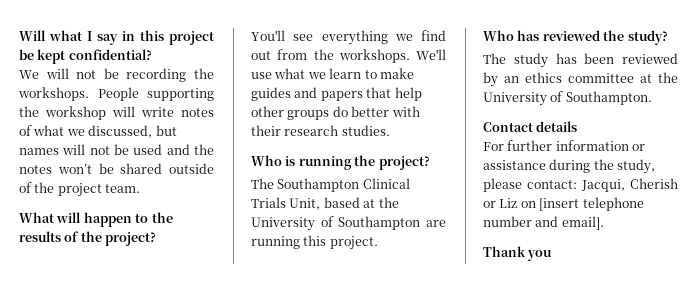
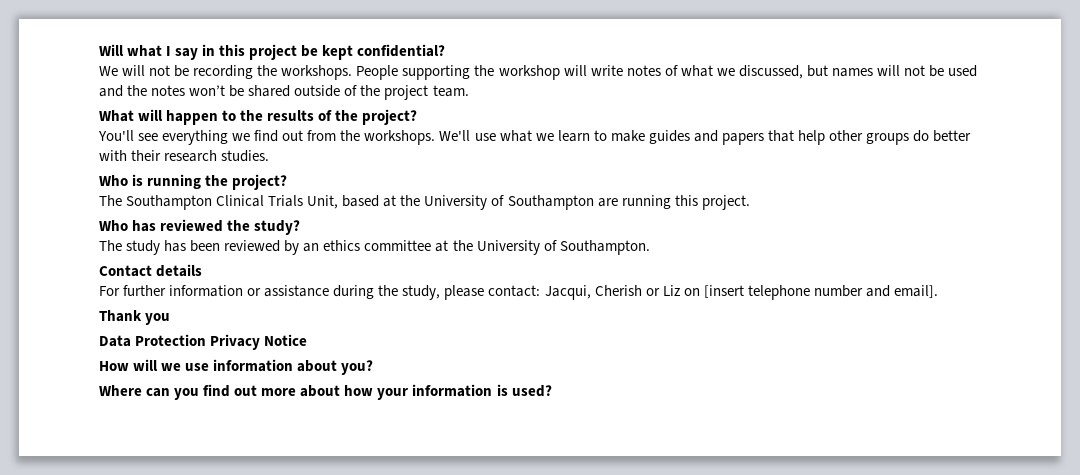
+ Data Protection Privacy Notice
+ How will we use information about you?
+ Where can you find out more about how your information is used?

